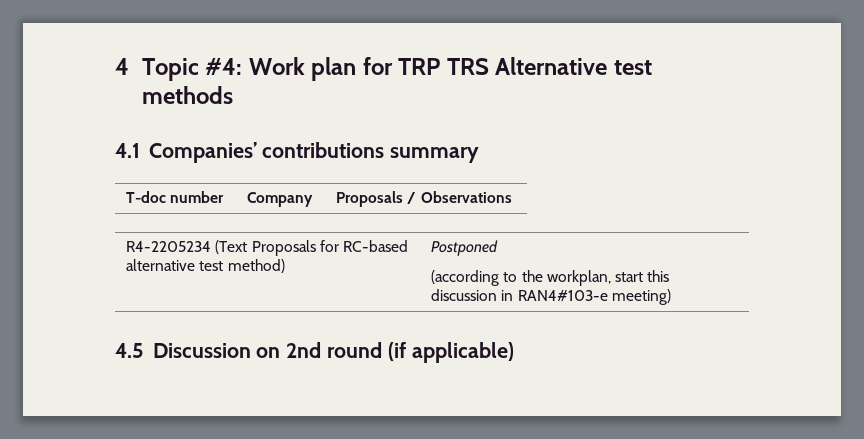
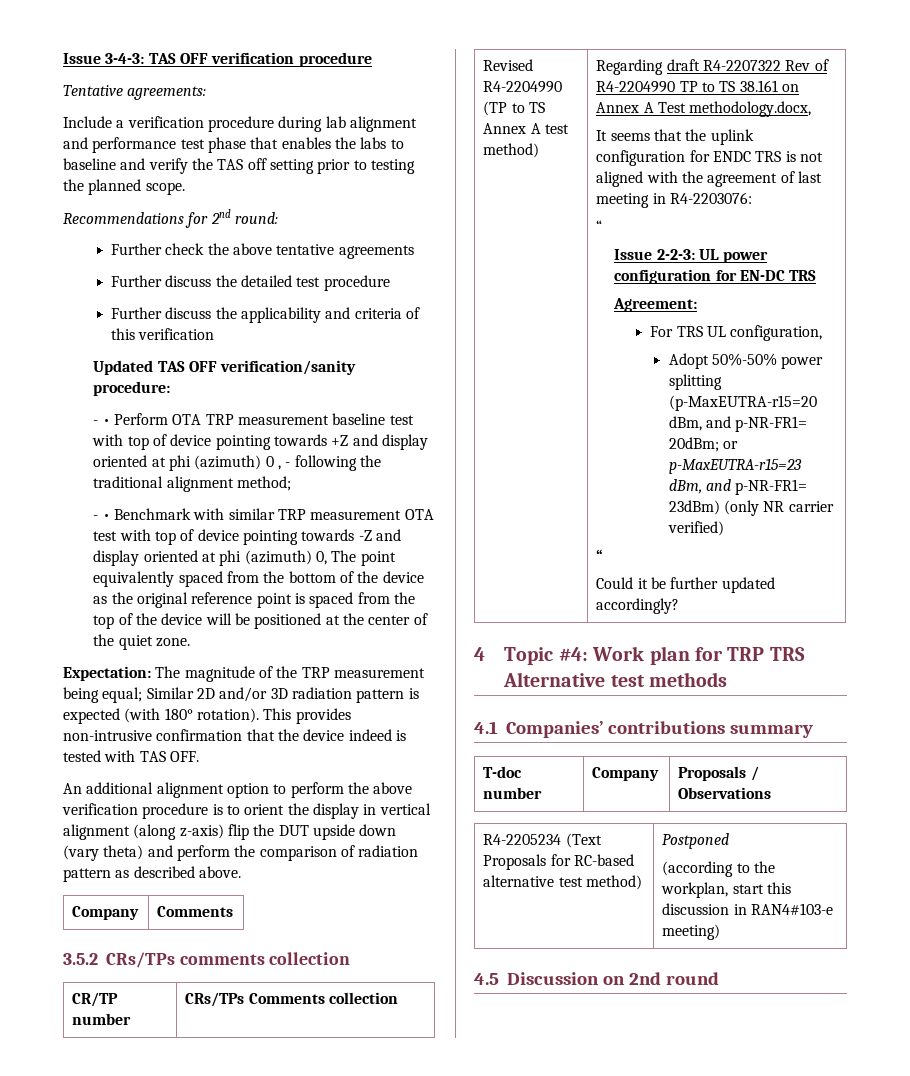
+ Issue 3-4-3: TAS OFF verification procedure
+ Tentative agreements:
+ Include a verification procedure during lab alignment and performance test phase that enables the labs to baseline and verify the TAS off setting prior to testing the planned scope.
+ Recommendations for 2nd round:
+ Further check the above tentative agreements
+ Further discuss the detailed test procedure
+ Further discuss the applicability and criteria of this verification
+ Updated TAS OFF verification/sanity procedure:
+ - • Perform OTA TRP measurement baseline test with top of device pointing towards +Z and display oriented at phi (azimuth) 0 , - following the traditional alignment method;
+ - • Benchmark with similar TRP measurement OTA test with top of device pointing towards -Z and display oriented at phi (azimuth) 0, The point equivalently spaced from the bottom of the device as the original reference point is spaced from the top of the device will be positioned at the center of the quiet zone.
+ Expectation: The magnitude of the TRP measurement being equal; Similar 2D and/or 3D radiation pattern is expected (with 180° rotation). This provides non-intrusive confirmation that the device indeed is tested with TAS OFF.
+ An additional alignment option to perform the above verification procedure is to orient the display in vertical alignment (along z-axis) flip the DUT upside down (vary theta) and perform the comparison of radiation pattern as described above.
+ Company | Comments
+ 3.5.2 CRs/TPs comments collection
+ CR/TP number | CRs/TPs Comments collection
+ Revised R4-2204990 (TP to TS Annex A test method) | Regarding draft R4-2207322 Rev of R4-2204990 TP to TS 38.161 on Annex A Test methodology.docx,
+ It seems that the uplink configuration for ENDC TRS is not aligned with the agreement of last meeting in R4-2203076:
+ “
+ Issue 2-2-3: UL power configuration for EN-DC TRS
+ Agreement:
+ For TRS UL configuration,
+ Adopt 50%-50% power splitting (p-MaxEUTRA-r15=20 dBm, and p-NR-FR1= 20dBm; or p-MaxEUTRA-r15=23 dBm, and p-NR-FR1= 23dBm) (only NR carrier verified)
+ “
+ Could it be further updated accordingly?
- 4.5 Discussion on 2nd round (if applicable)
+ 4.5 Discussion on 2nd round

